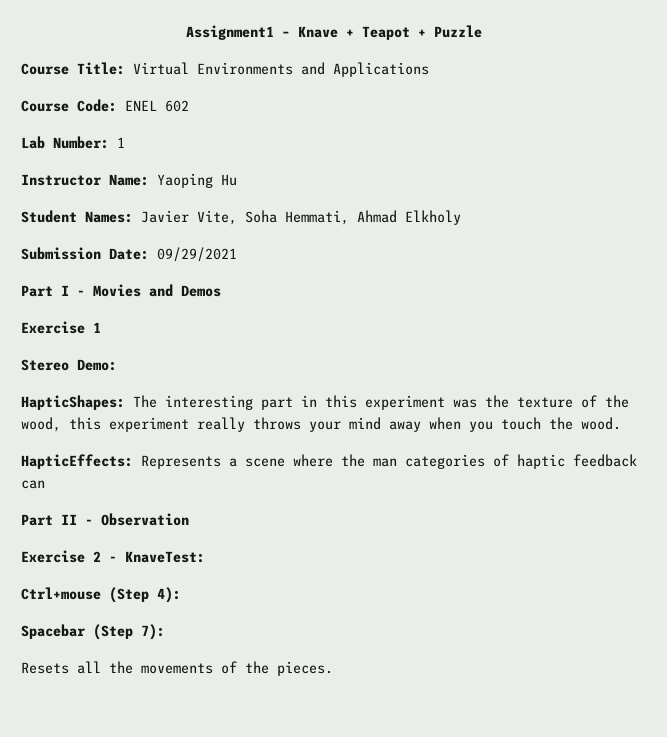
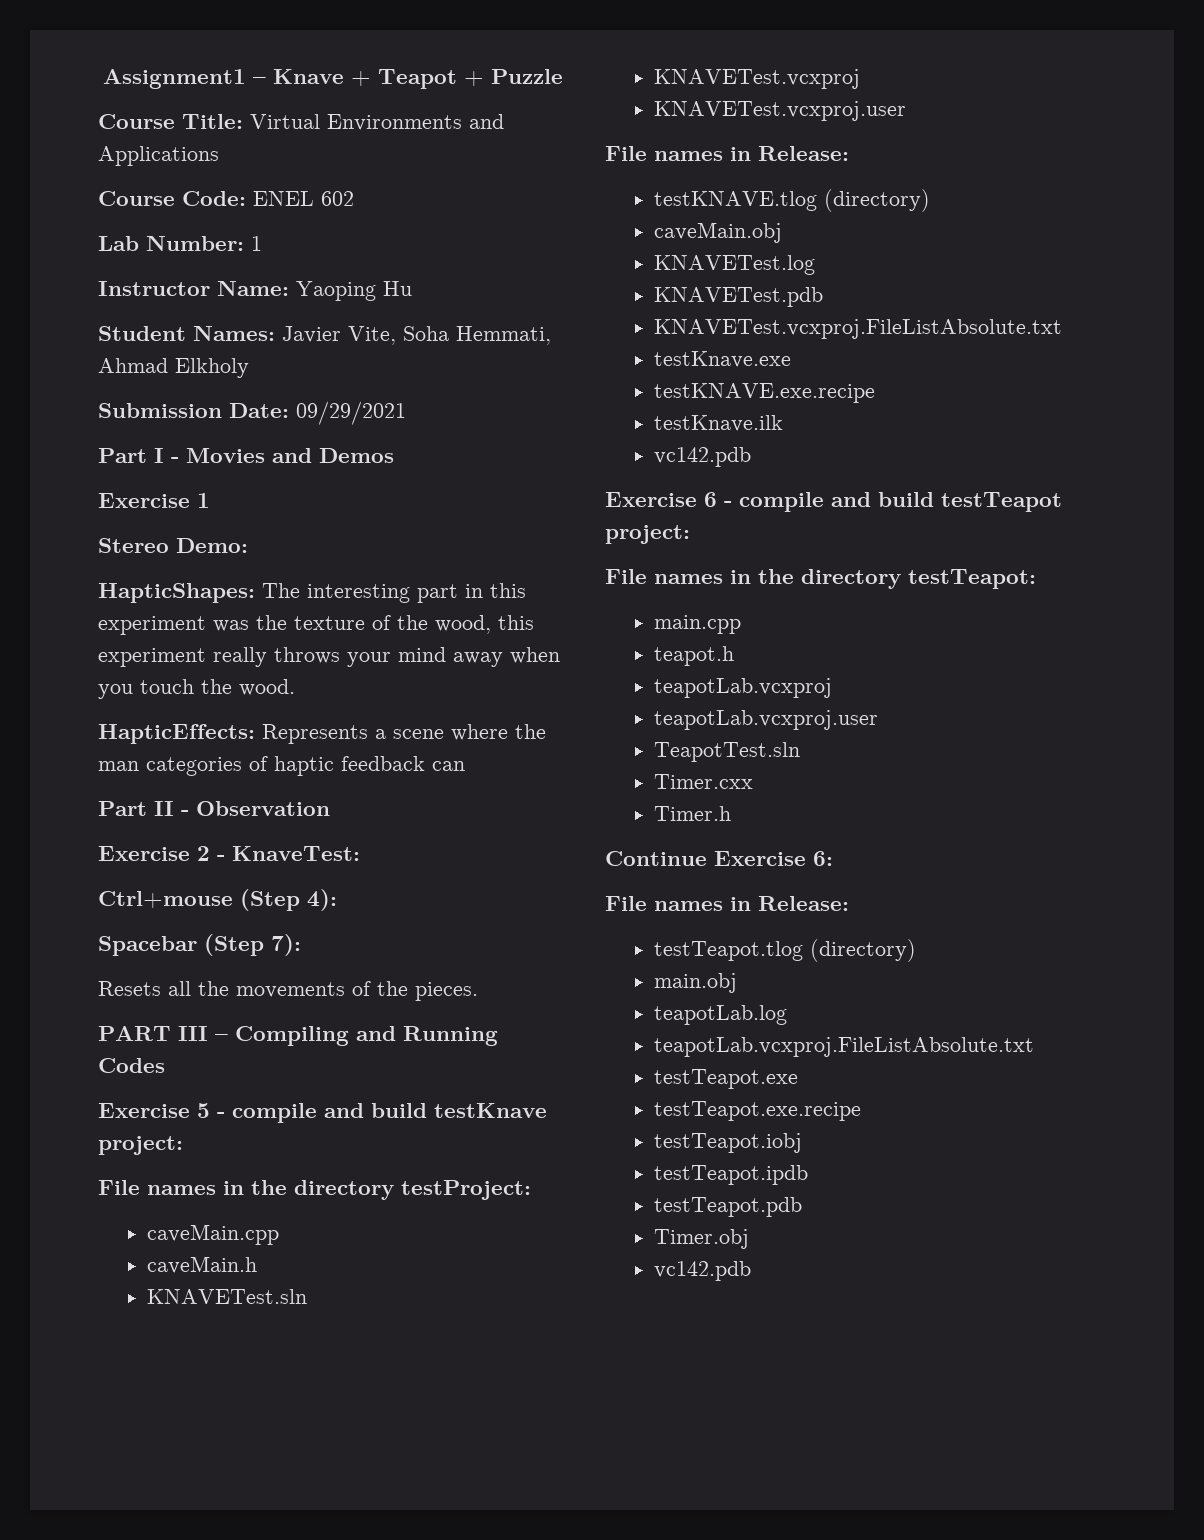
+ PART III – Compiling and Running Codes
+ Exercise 5 - compile and build testKnave project:
+ File names in the directory testProject:
+ caveMain.cpp
+ caveMain.h
+ KNAVETest.sln
+ KNAVETest.vcxproj
+ KNAVETest.vcxproj.user
+ File names in Release:
+ testKNAVE.tlog (directory)
+ caveMain.obj
+ KNAVETest.log
+ KNAVETest.pdb
+ KNAVETest.vcxproj.FileListAbsolute.txt
+ testKnave.exe
+ testKNAVE.exe.recipe
+ testKnave.ilk
+ vc142.pdb
+ Exercise 6 - compile and build testTeapot project:
+ File names in the directory testTeapot:
+ main.cpp
+ teapot.h
+ teapotLab.vcxproj
+ teapotLab.vcxproj.user
+ TeapotTest.sln
+ Timer.cxx
+ Timer.h
+ Continue Exercise 6:
+ File names in Release:
+ testTeapot.tlog (directory)
+ main.obj
+ teapotLab.log
+ teapotLab.vcxproj.FileListAbsolute.txt
+ testTeapot.exe
+ testTeapot.exe.recipe
+ testTeapot.iobj
+ testTeapot.ipdb
+ testTeapot.pdb
+ Timer.obj
+ vc142.pdb

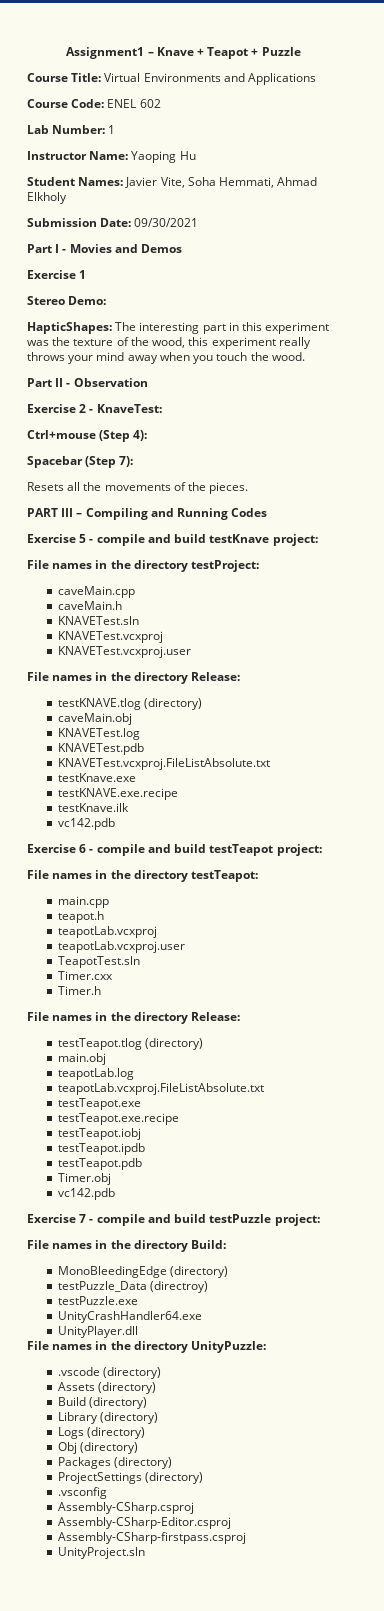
- Submission Date: 09/29/2021
+ Submission Date: 09/30/2021
- HapticEffects: Represents a scene where the man categories of haptic feedback can
  KNAVETest.vcxproj.user
- File names in Release:
+ File names in the directory Release:
  Timer.h
- Continue Exercise 6:
- File names in Release:
+ File names in the directory Release:
+ Exercise 7 - compile and build testPuzzle project:
+ File names in the directory Build:
+ MonoBleedingEdge (directory)
+ testPuzzle_Data (directroy)
+ testPuzzle.exe
+ UnityCrashHandler64.exe
+ UnityPlayer.dll
+ File names in the directory UnityPuzzle:
+ .vscode (directory)
+ Assets (directory)
+ Build (directory)
+ Library (directory)
+ Logs (directory)
+ Obj (directory)
+ Packages (directory)
+ ProjectSettings (directory)
+ .vsconfig
+ Assembly-CSharp.csproj
+ Assembly-CSharp-Editor.csproj
+ Assembly-CSharp-firstpass.csproj
+ UnityProject.sln

